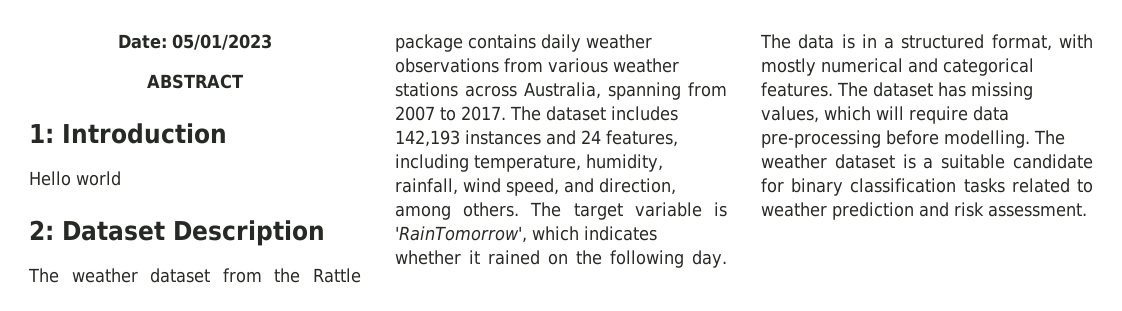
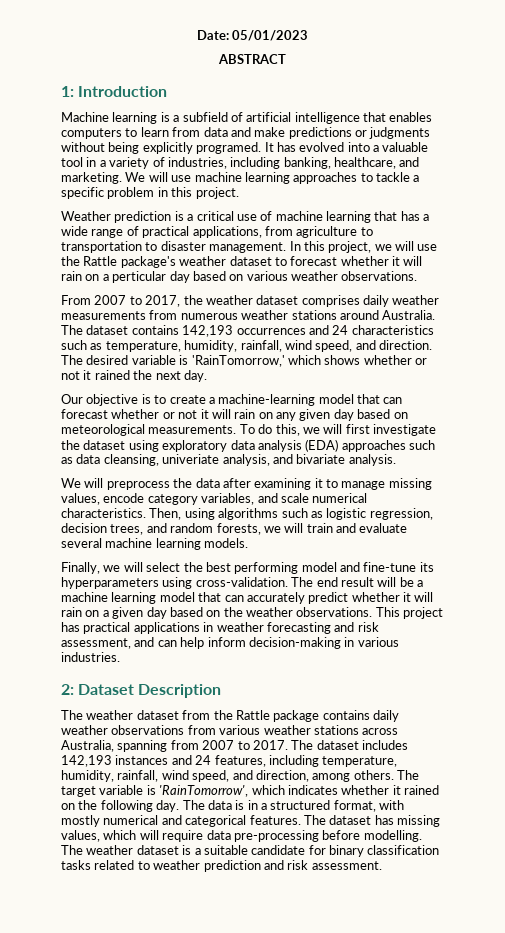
- Hello world
+ Machine learning is a subfield of artificial intelligence that enables computers to learn from data and make predictions or judgments without being explicitly programed. It has evolved into a valuable tool in a variety of industries, including banking, healthcare, and marketing. We will use machine learning approaches to tackle a specific problem in this project.
+ Weather prediction is a critical use of machine learning that has a wide range of practical applications, from agriculture to transportation to disaster management. In this project, we will use the Rattle package's weather dataset to forecast whether it will rain on a perticular day based on various weather observations.
+ From 2007 to 2017, the weather dataset comprises daily weather measurements from numerous weather stations around Australia. The dataset contains 142,193 occurrences and 24 characteristics such as temperature, humidity, rainfall, wind speed, and direction. The desired variable is 'RainTomorrow,' which shows whether or not it rained the next day.
+ Our objective is to create a machine-learning model that can forecast whether or not it will rain on any given day based on meteorological measurements. To do this, we will first investigate the dataset using exploratory data analysis (EDA) approaches such as data cleansing, univeriate analysis, and bivariate analysis.
+ We will preprocess the data after examining it to manage missing values, encode category variables, and scale numerical characteristics. Then, using algorithms such as logistic regression, decision trees, and random forests, we will train and evaluate several machine learning models.
+ Finally, we will select the best performing model and fine-tune its hyperparameters using cross-validation. The end result will be a machine learning model that can accurately predict whether it will rain on a given day based on the weather observations. This project has practical applications in weather forecasting and risk assessment, and can help inform decision-making in various industries.

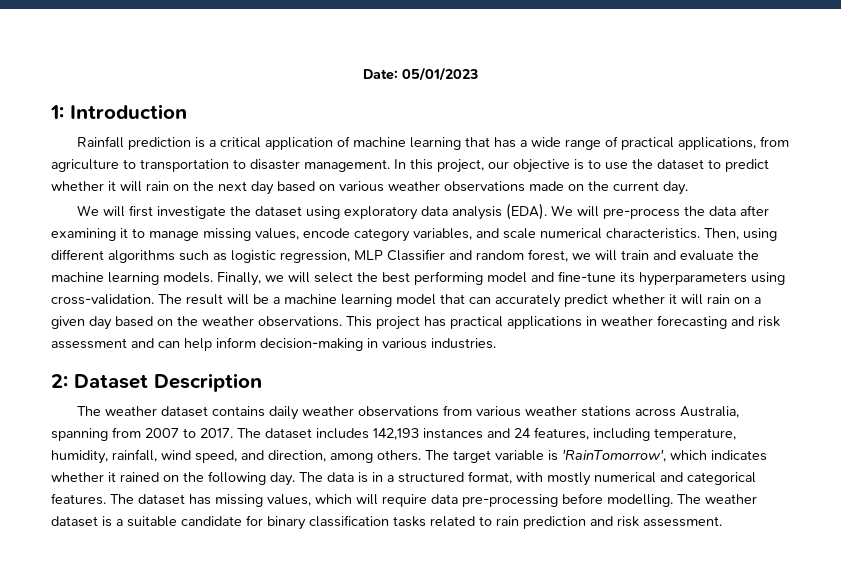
- ABSTRACT
- Machine learning is a subfield of artificial intelligence that enables computers to learn from data and make predictions or judgments without being explicitly programed. It has evolved into a valuable tool in a variety of industries, including banking, healthcare, and marketing. We will use machine learning approaches to tackle a specific problem in this project.
- Weather prediction is a critical use of machine learning that has a wide range of practical applications, from agriculture to transportation to disaster management.
+ Rainfall prediction is a critical application of machine learning that has a wide range of practical applications, from agriculture to transportation to disaster management.
- In this project, we will use the Rattle package's weather dataset to forecast whether it will rain on a perticular day based on various weather observations.
- From 2007 to 2017, the weather dataset comprises daily weather measurements from numerous weather stations around Australia. The dataset contains 142,193 occurrences and 24 characteristics such as temperature, humidity, rainfall, wind speed, and direction. The desired variable is 'RainTomorrow,' which shows whether or not it rained the next day.
- Our objective is to create a machine-learning model that can forecast whether or not it will rain on any given day based on meteorological measurements. To do this, we will first investigate the dataset using exploratory data analysis (EDA) approaches such as data cleansing, univeriate analysis, and bivariate analysis.
- We will preprocess the data after examining it to manage missing values, encode category variables, and scale numerical characteristics.
+ In this project, our objective is to use the dataset to predict whether it will rain on the next day based on various weather observations made on the current day.
+ We will first investigate the dataset using exploratory data analysis (EDA). We will pre-process the data after examining it to manage missing values, encode category variables, and scale numerical characteristics.
- Then, using algorithms such as logistic regression, decision trees, and random forests, we will train and evaluate several machine learning models.
- Finally, we will select the best performing model and fine-tune its hyperparameters using cross-validation.
+ Then, using different algorithms such as logistic regression, MLP Classifier and random forest, we will train and evaluate the machine learning models. Finally, we will select the best performing model and fine-tune its hyperparameters using cross-validation.
- The end result will be a machine learning model that can accurately predict whether it will rain on a given day based on the weather observations.
+ The result will be a machine learning model that can accurately predict whether it will rain on a given day based on the weather observations.
- This project has practical applications in weather forecasting and risk assessment, and can help inform decision-making in various industries.
+ This project has practical applications in weather forecasting and risk assessment and can help inform decision-making in various industries.
- The weather dataset from the Rattle package contains daily weather observations from various weather stations across Australia, spanning from 2007 to 2017.
+ The weather dataset contains daily weather observations from various weather stations across Australia, spanning from 2007 to 2017.
- The weather dataset is a suitable candidate for binary classification tasks related to weather prediction and risk assessment.
+ The weather dataset is a suitable candidate for binary classification tasks related to rain prediction and risk assessment.

